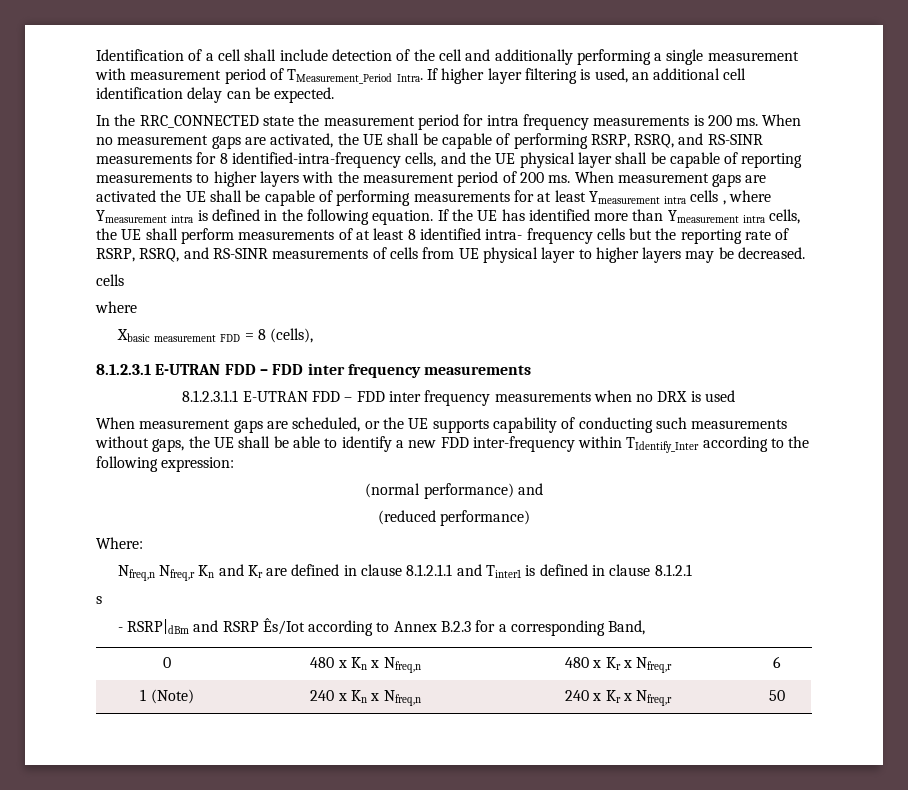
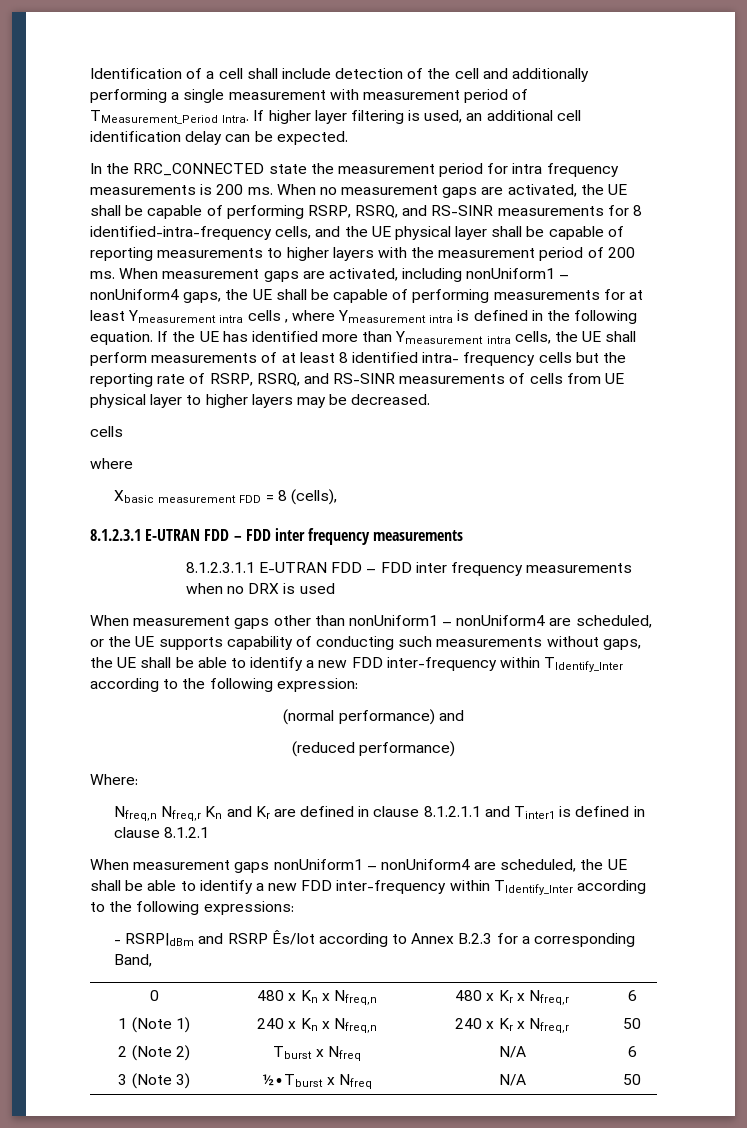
- When measurement gaps are activated the UE shall be capable of performing measurements for at least Ymeasurement intra cells , where Ymeasurement intra is defined in the following equation.
+ When measurement gaps are activated, including nonUniform1 – nonUniform4 gaps, the UE shall be capable of performing measurements for at least Ymeasurement intra cells , where Ymeasurement intra is defined in the following equation.
- When measurement gaps are scheduled, or the UE supports capability of conducting such measurements without gaps, the UE shall be able to identify a new FDD inter-frequency within TIdentify_Inter according to the following expression:
+ When measurement gaps other than nonUniform1 – nonUniform4 are scheduled, or the UE supports capability of conducting such measurements without gaps, the UE shall be able to identify a new FDD inter-frequency within TIdentify_Inter according to the following expression:
- s
+ When measurement gaps nonUniform1 – nonUniform4 are scheduled, the UE shall be able to identify a new FDD inter-frequency within TIdentify_Inter according to the following expressions:
- 1 (Note) | 240 x Kn x Nfreq,n | 240 x Kr x Nfreq,r | 50
+ 1 (Note 1) | 240 x Kn x Nfreq,n | 240 x Kr x Nfreq,r | 50
+ 2 (Note 2) | Tburst x Nfreq | N/A | 6
+ 3 (Note 3) | ½∙Tburst x Nfreq | N/A | 50

